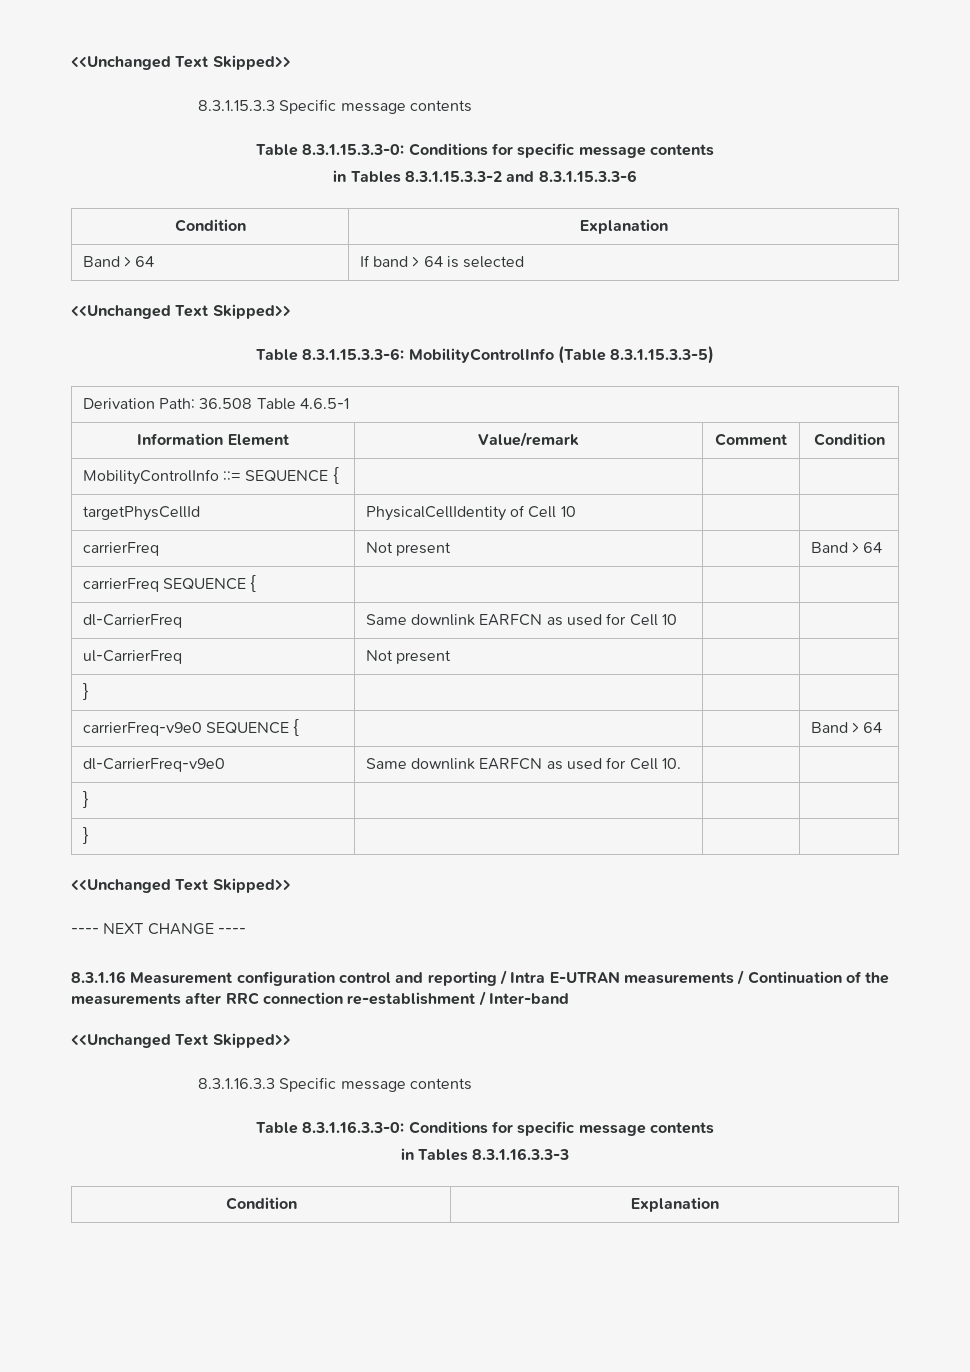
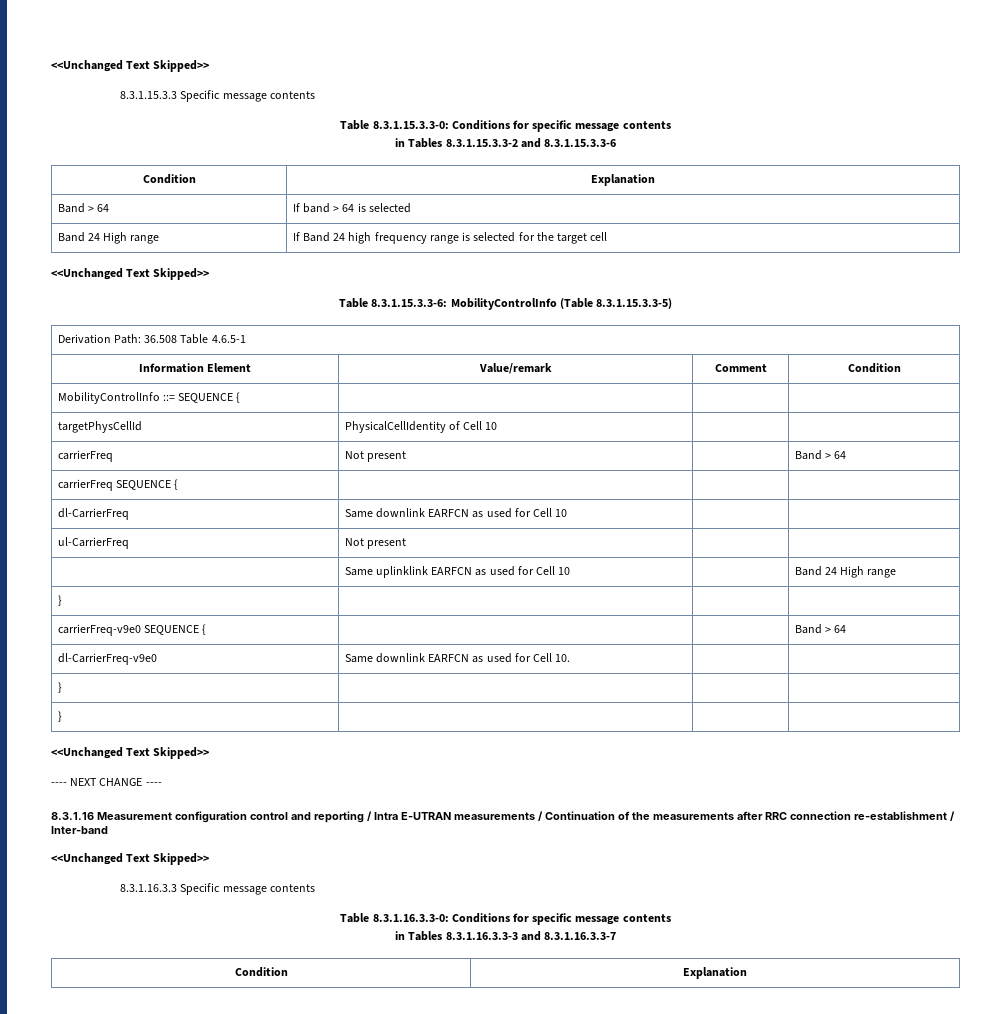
+ Band 24 High range | If Band 24 high frequency range is selected for the target cell
+ | Same uplinklink EARFCN as used for Cell 10 | | Band 24 High range
- in Tables 8.3.1.16.3.3-3
+ in Tables 8.3.1.16.3.3-3 and 8.3.1.16.3.3-7

